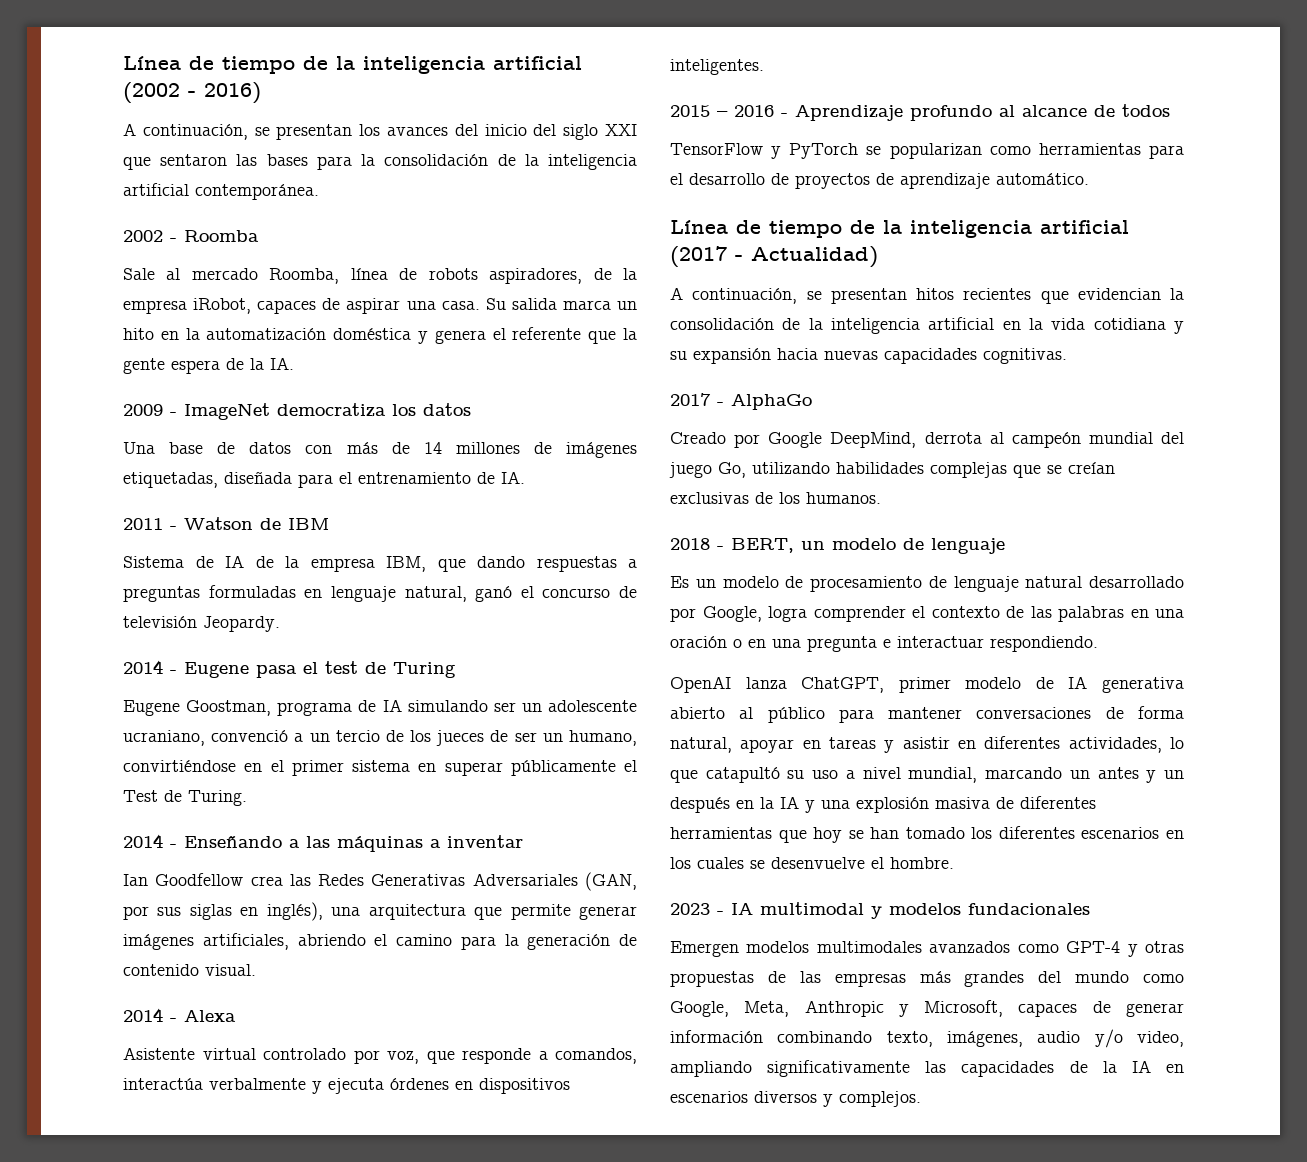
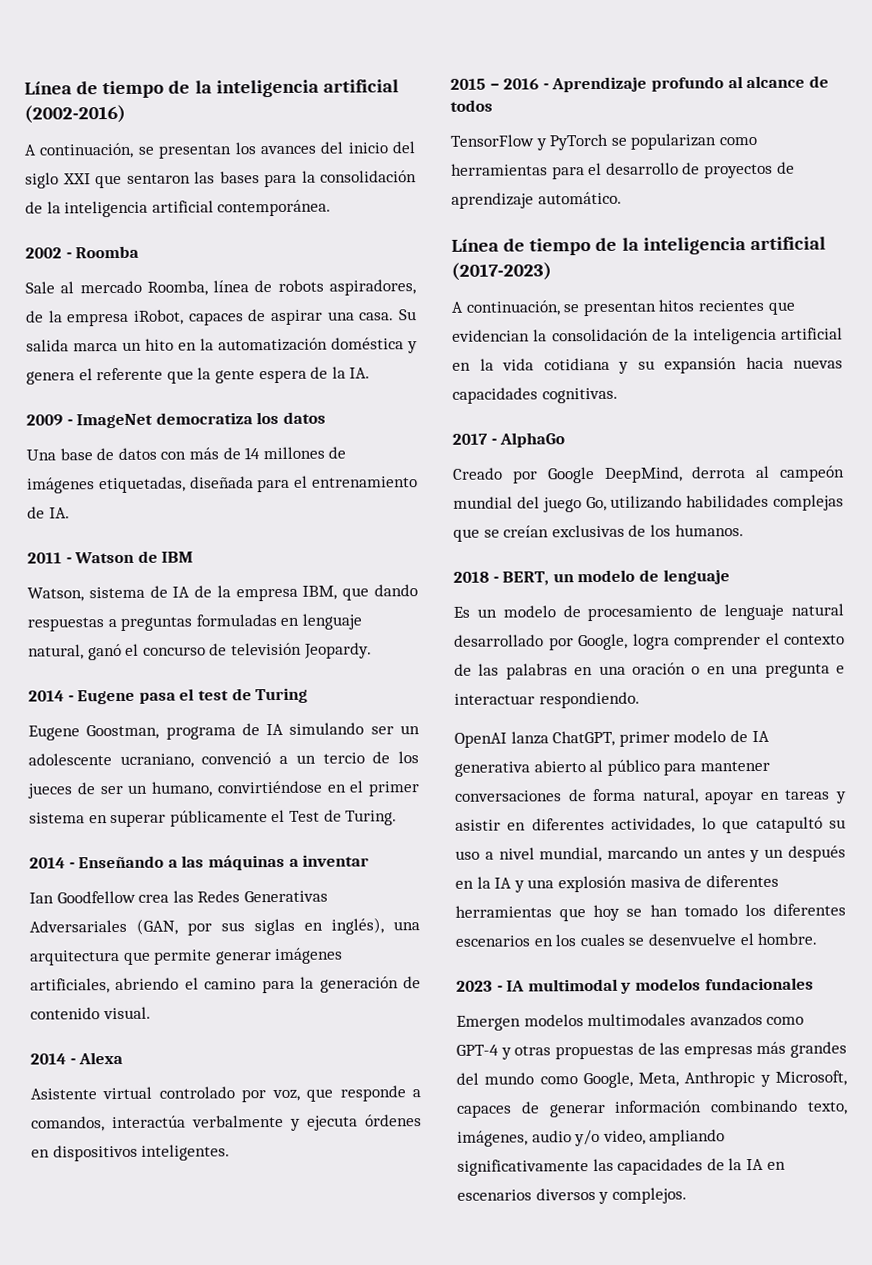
- Línea de tiempo de la inteligencia artificial (2002 - 2016)
+ Línea de tiempo de la inteligencia artificial (2002-2016)
- Sistema de IA de la empresa IBM, que dando respuestas a preguntas formuladas en lenguaje natural, ganó el concurso de televisión Jeopardy.
+ Watson, sistema de IA de la empresa IBM, que dando respuestas a preguntas formuladas en lenguaje natural, ganó el concurso de televisión Jeopardy.
- Línea de tiempo de la inteligencia artificial (2017 - Actualidad)
+ Línea de tiempo de la inteligencia artificial (2017-2023)

